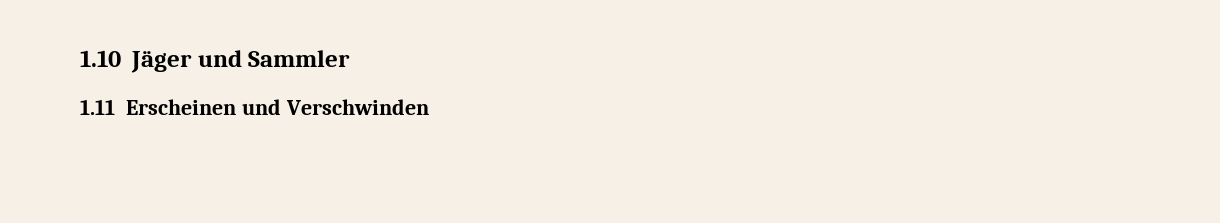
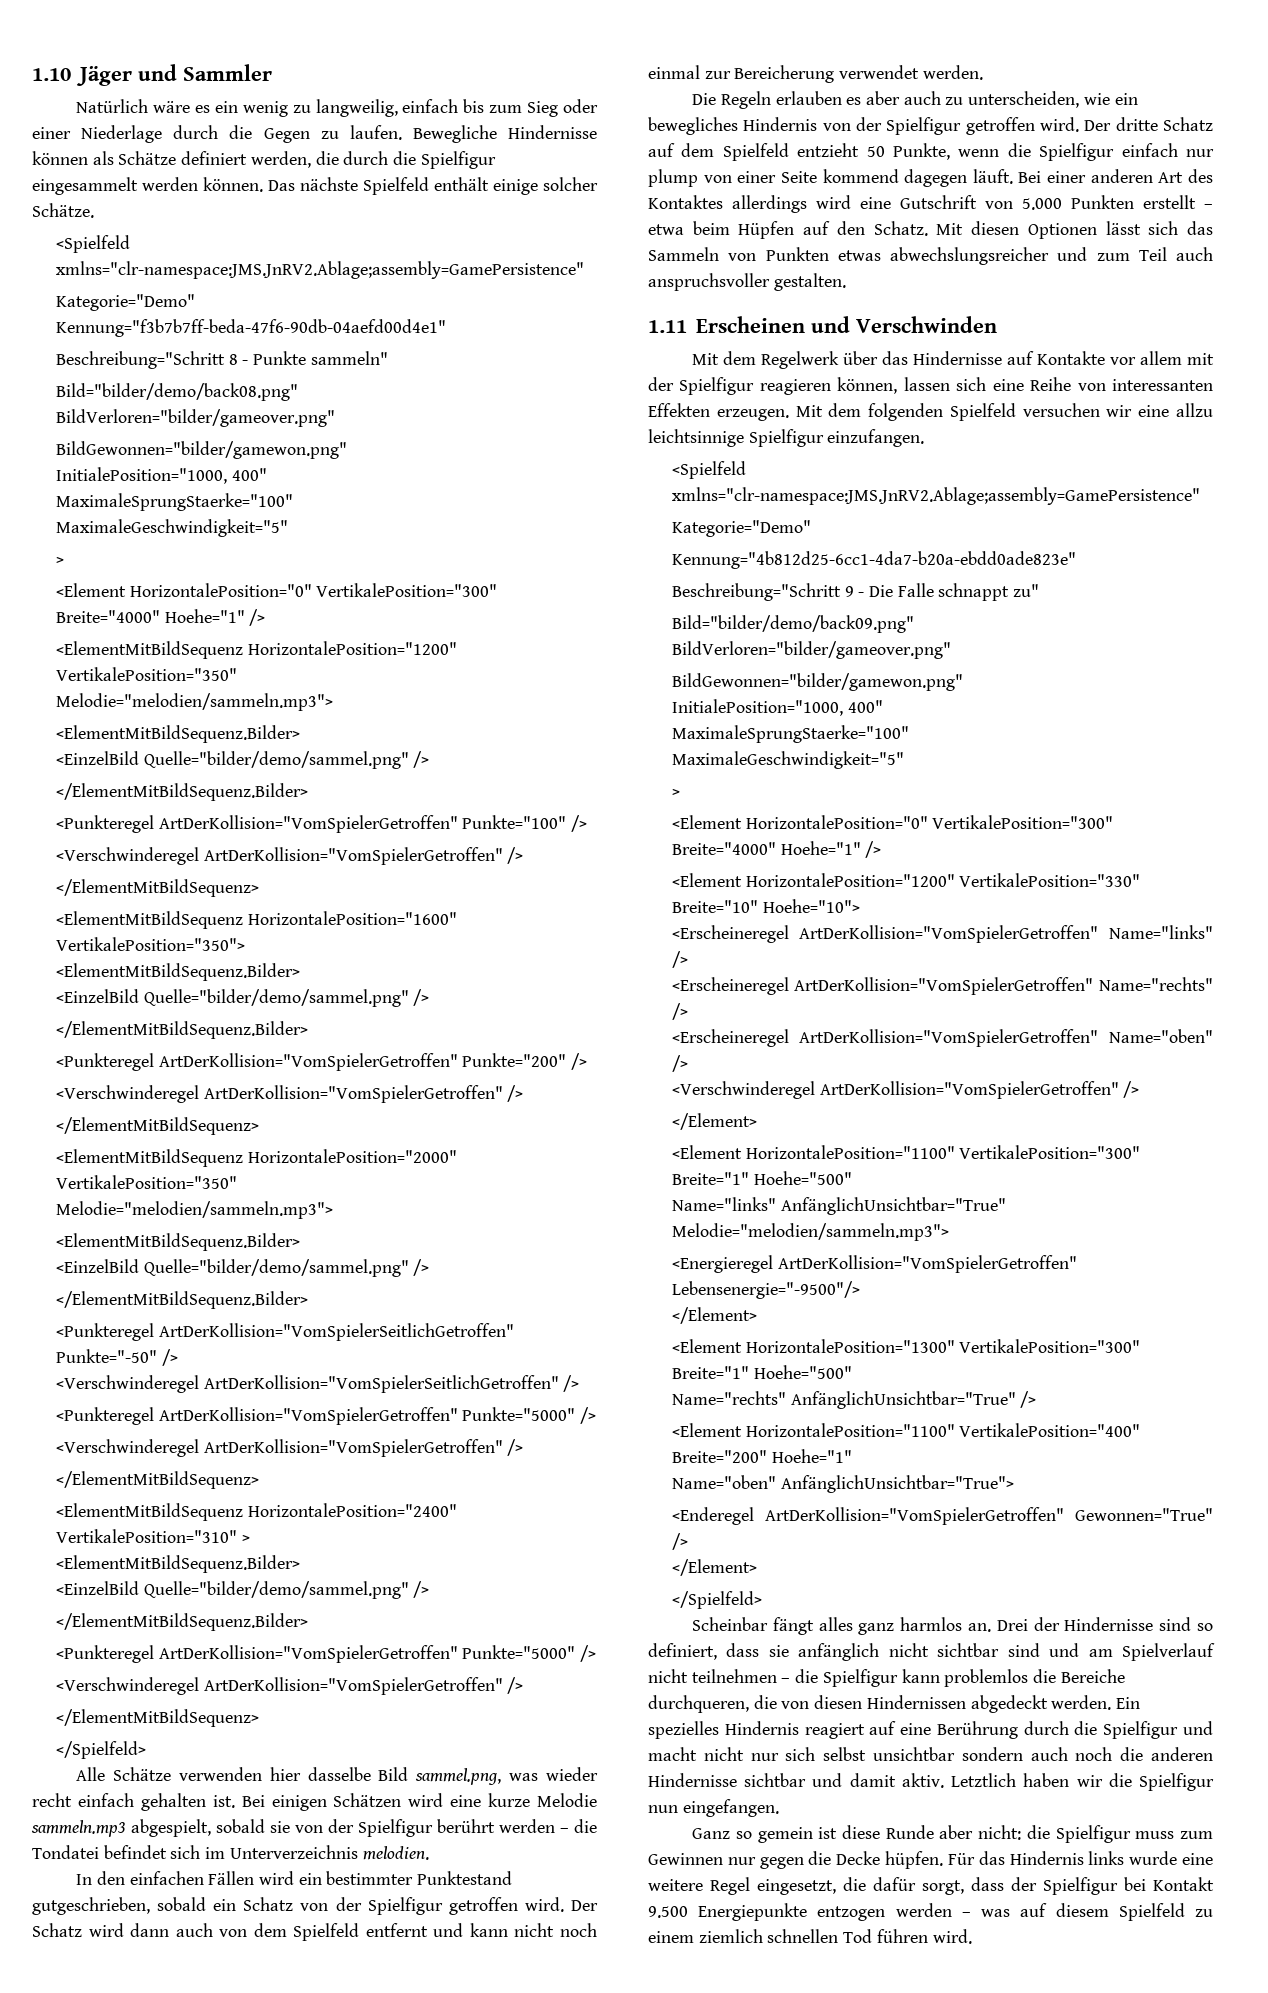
+ Natürlich wäre es ein wenig zu langweilig, einfach bis zum Sieg oder einer Niederlage durch die Gegen zu laufen. Bewegliche Hindernisse können als Schätze definiert werden, die durch die Spielfigur eingesammelt werden können. Das nächste Spielfeld enthält einige solcher Schätze.
+ <Spielfeld xmlns="clr-namespace:JMS.JnRV2.Ablage;assembly=GamePersistence"
+ Kategorie="Demo"
+ Kennung="f3b7b7ff-beda-47f6-90db-04aefd00d4e1"
+ Beschreibung="Schritt 8 - Punkte sammeln"
+ Bild="bilder/demo/back08.png"
+ BildVerloren="bilder/gameover.png"
+ BildGewonnen="bilder/gamewon.png"
+ InitialePosition="1000, 400"
+ MaximaleSprungStaerke="100"
+ MaximaleGeschwindigkeit="5"
+ >
+ <Element HorizontalePosition="0" VertikalePosition="300" Breite="4000" Hoehe="1" />
+ <ElementMitBildSequenz HorizontalePosition="1200" VertikalePosition="350"
+ Melodie="melodien/sammeln.mp3">
+ <ElementMitBildSequenz.Bilder>
+ <EinzelBild Quelle="bilder/demo/sammel.png" />
+ </ElementMitBildSequenz.Bilder>
+ <Punkteregel ArtDerKollision="VomSpielerGetroffen" Punkte="100" />
+ <Verschwinderegel ArtDerKollision="VomSpielerGetroffen" />
+ </ElementMitBildSequenz>
+ <ElementMitBildSequenz HorizontalePosition="1600" VertikalePosition="350">
+ <ElementMitBildSequenz.Bilder>
+ <EinzelBild Quelle="bilder/demo/sammel.png" />
+ </ElementMitBildSequenz.Bilder>
+ <Punkteregel ArtDerKollision="VomSpielerGetroffen" Punkte="200" />
+ <Verschwinderegel ArtDerKollision="VomSpielerGetroffen" />
+ </ElementMitBildSequenz>
+ <ElementMitBildSequenz HorizontalePosition="2000" VertikalePosition="350"
+ Melodie="melodien/sammeln.mp3">
+ <ElementMitBildSequenz.Bilder>
+ <EinzelBild Quelle="bilder/demo/sammel.png" />
+ </ElementMitBildSequenz.Bilder>
+ <Punkteregel ArtDerKollision="VomSpielerSeitlichGetroffen" Punkte="-50" />
+ <Verschwinderegel ArtDerKollision="VomSpielerSeitlichGetroffen" />
+ <Punkteregel ArtDerKollision="VomSpielerGetroffen" Punkte="5000" />
+ <Verschwinderegel ArtDerKollision="VomSpielerGetroffen" />
+ </ElementMitBildSequenz>
+ <ElementMitBildSequenz HorizontalePosition="2400" VertikalePosition="310" >
+ <ElementMitBildSequenz.Bilder>
+ <EinzelBild Quelle="bilder/demo/sammel.png" />
+ </ElementMitBildSequenz.Bilder>
+ <Punkteregel ArtDerKollision="VomSpielerGetroffen" Punkte="5000" />
+ <Verschwinderegel ArtDerKollision="VomSpielerGetroffen" />
+ </ElementMitBildSequenz>
+ </Spielfeld>
+ Alle Schätze verwenden hier dasselbe Bild sammel.png, was wieder recht einfach gehalten ist. Bei einigen Schätzen wird eine kurze Melodie sammeln.mp3 abgespielt, sobald sie von der Spielfigur berührt werden – die Tondatei befindet sich im Unterverzeichnis melodien.
+ In den einfachen Fällen wird ein bestimmter Punktestand gutgeschrieben, sobald ein Schatz von der Spielfigur getroffen wird. Der Schatz wird dann auch von dem Spielfeld entfernt und kann nicht noch einmal zur Bereicherung verwendet werden.
+ Die Regeln erlauben es aber auch zu unterscheiden, wie ein bewegliches Hindernis von der Spielfigur getroffen wird. Der dritte Schatz auf dem Spielfeld entzieht 50 Punkte, wenn die Spielfigur einfach nur plump von einer Seite kommend dagegen läuft. Bei einer anderen Art des Kontaktes allerdings wird eine Gutschrift von 5.000 Punkten erstellt – etwa beim Hüpfen auf den Schatz. Mit diesen Optionen lässt sich das Sammeln von Punkten etwas abwechslungsreicher und zum Teil auch anspruchsvoller gestalten.
  1.11 Erscheinen und Verschwinden
+ Mit dem Regelwerk über das Hindernisse auf Kontakte vor allem mit der Spielfigur reagieren können, lassen sich eine Reihe von interessanten Effekten erzeugen. Mit dem folgenden Spielfeld versuchen wir eine allzu leichtsinnige Spielfigur einzufangen.
+ <Spielfeld xmlns="clr-namespace:JMS.JnRV2.Ablage;assembly=GamePersistence"
+ Kategorie="Demo"
+ Kennung="4b812d25-6cc1-4da7-b20a-ebdd0ade823e"
+ Beschreibung="Schritt 9 - Die Falle schnappt zu"
+ Bild="bilder/demo/back09.png"
+ BildVerloren="bilder/gameover.png"
+ BildGewonnen="bilder/gamewon.png"
+ InitialePosition="1000, 400"
+ MaximaleSprungStaerke="100"
+ MaximaleGeschwindigkeit="5"
+ >
+ <Element HorizontalePosition="0" VertikalePosition="300" Breite="4000" Hoehe="1" />
+ <Element HorizontalePosition="1200" VertikalePosition="330" Breite="10" Hoehe="10">
+ <Erscheineregel ArtDerKollision="VomSpielerGetroffen" Name="links" />
+ <Erscheineregel ArtDerKollision="VomSpielerGetroffen" Name="rechts" />
+ <Erscheineregel ArtDerKollision="VomSpielerGetroffen" Name="oben" />
+ <Verschwinderegel ArtDerKollision="VomSpielerGetroffen" />
+ </Element>
+ <Element HorizontalePosition="1100" VertikalePosition="300" Breite="1" Hoehe="500"
+ Name="links" AnfänglichUnsichtbar="True" Melodie="melodien/sammeln.mp3">
+ <Energieregel ArtDerKollision="VomSpielerGetroffen" Lebensenergie="-9500"/>
+ </Element>
+ <Element HorizontalePosition="1300" VertikalePosition="300" Breite="1" Hoehe="500"
+ Name="rechts" AnfänglichUnsichtbar="True" />
+ <Element HorizontalePosition="1100" VertikalePosition="400" Breite="200" Hoehe="1"
+ Name="oben" AnfänglichUnsichtbar="True">
+ <Enderegel ArtDerKollision="VomSpielerGetroffen" Gewonnen="True" />
+ </Element>
+ </Spielfeld>
+ Scheinbar fängt alles ganz harmlos an. Drei der Hindernisse sind so definiert, dass sie anfänglich nicht sichtbar sind und am Spielverlauf nicht teilnehmen – die Spielfigur kann problemlos die Bereiche durchqueren, die von diesen Hindernissen abgedeckt werden. Ein spezielles Hindernis reagiert auf eine Berührung durch die Spielfigur und macht nicht nur sich selbst unsichtbar sondern auch noch die anderen Hindernisse sichtbar und damit aktiv. Letztlich haben wir die Spielfigur nun eingefangen.
+ Ganz so gemein ist diese Runde aber nicht: die Spielfigur muss zum Gewinnen nur gegen die Decke hüpfen. Für das Hindernis links wurde eine weitere Regel eingesetzt, die dafür sorgt, dass der Spielfigur bei Kontakt 9.500 Energiepunkte entzogen werden – was auf diesem Spielfeld zu einem ziemlich schnellen Tod führen wird.

